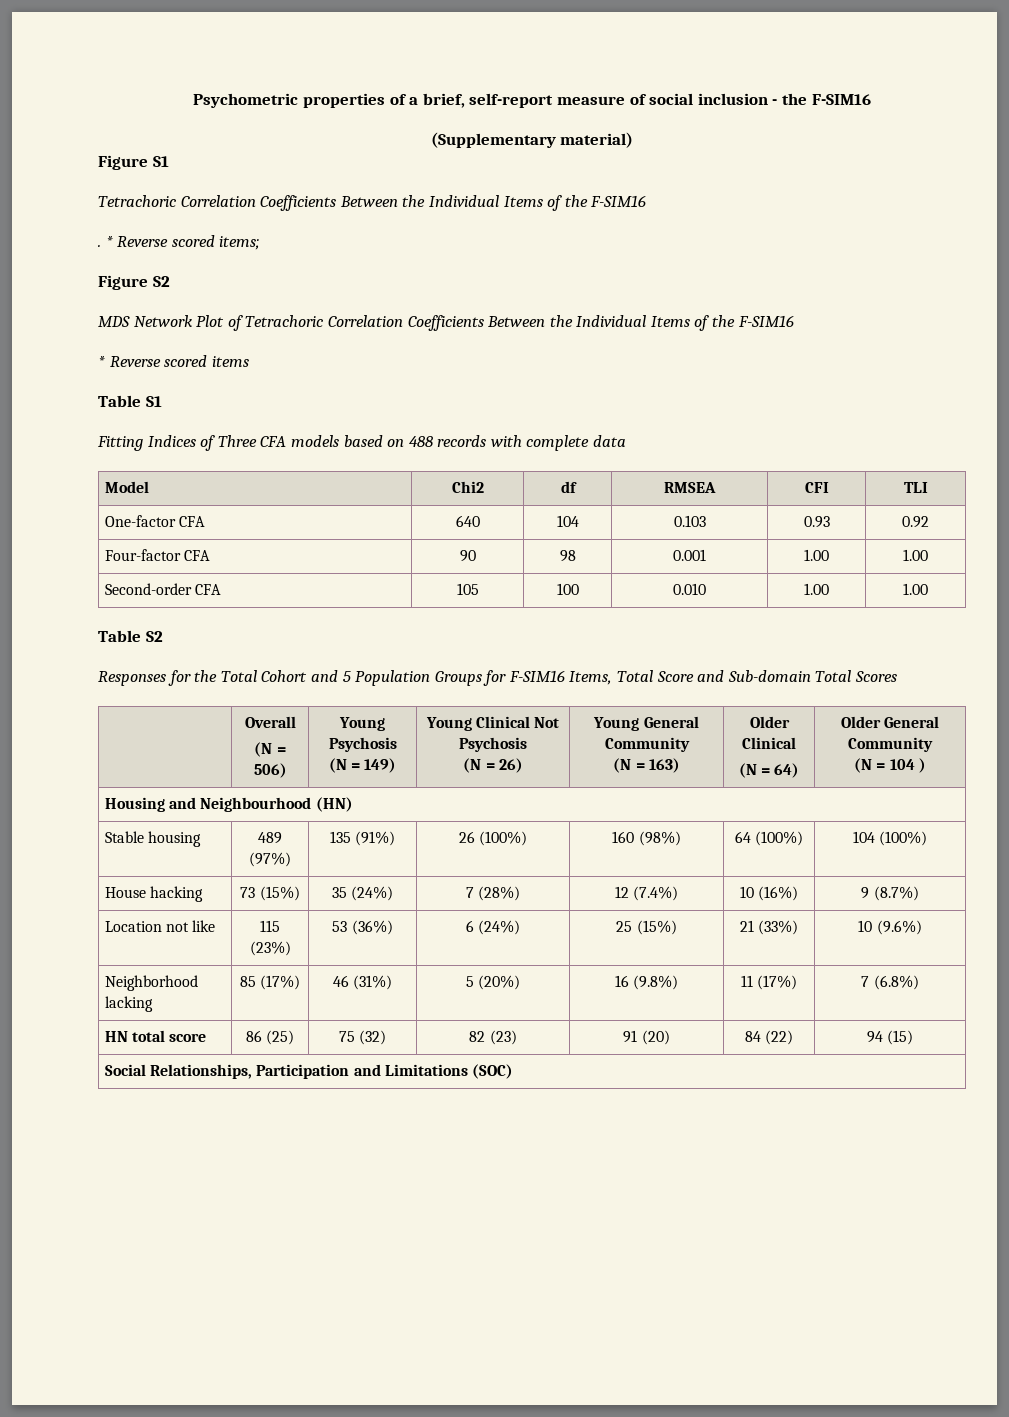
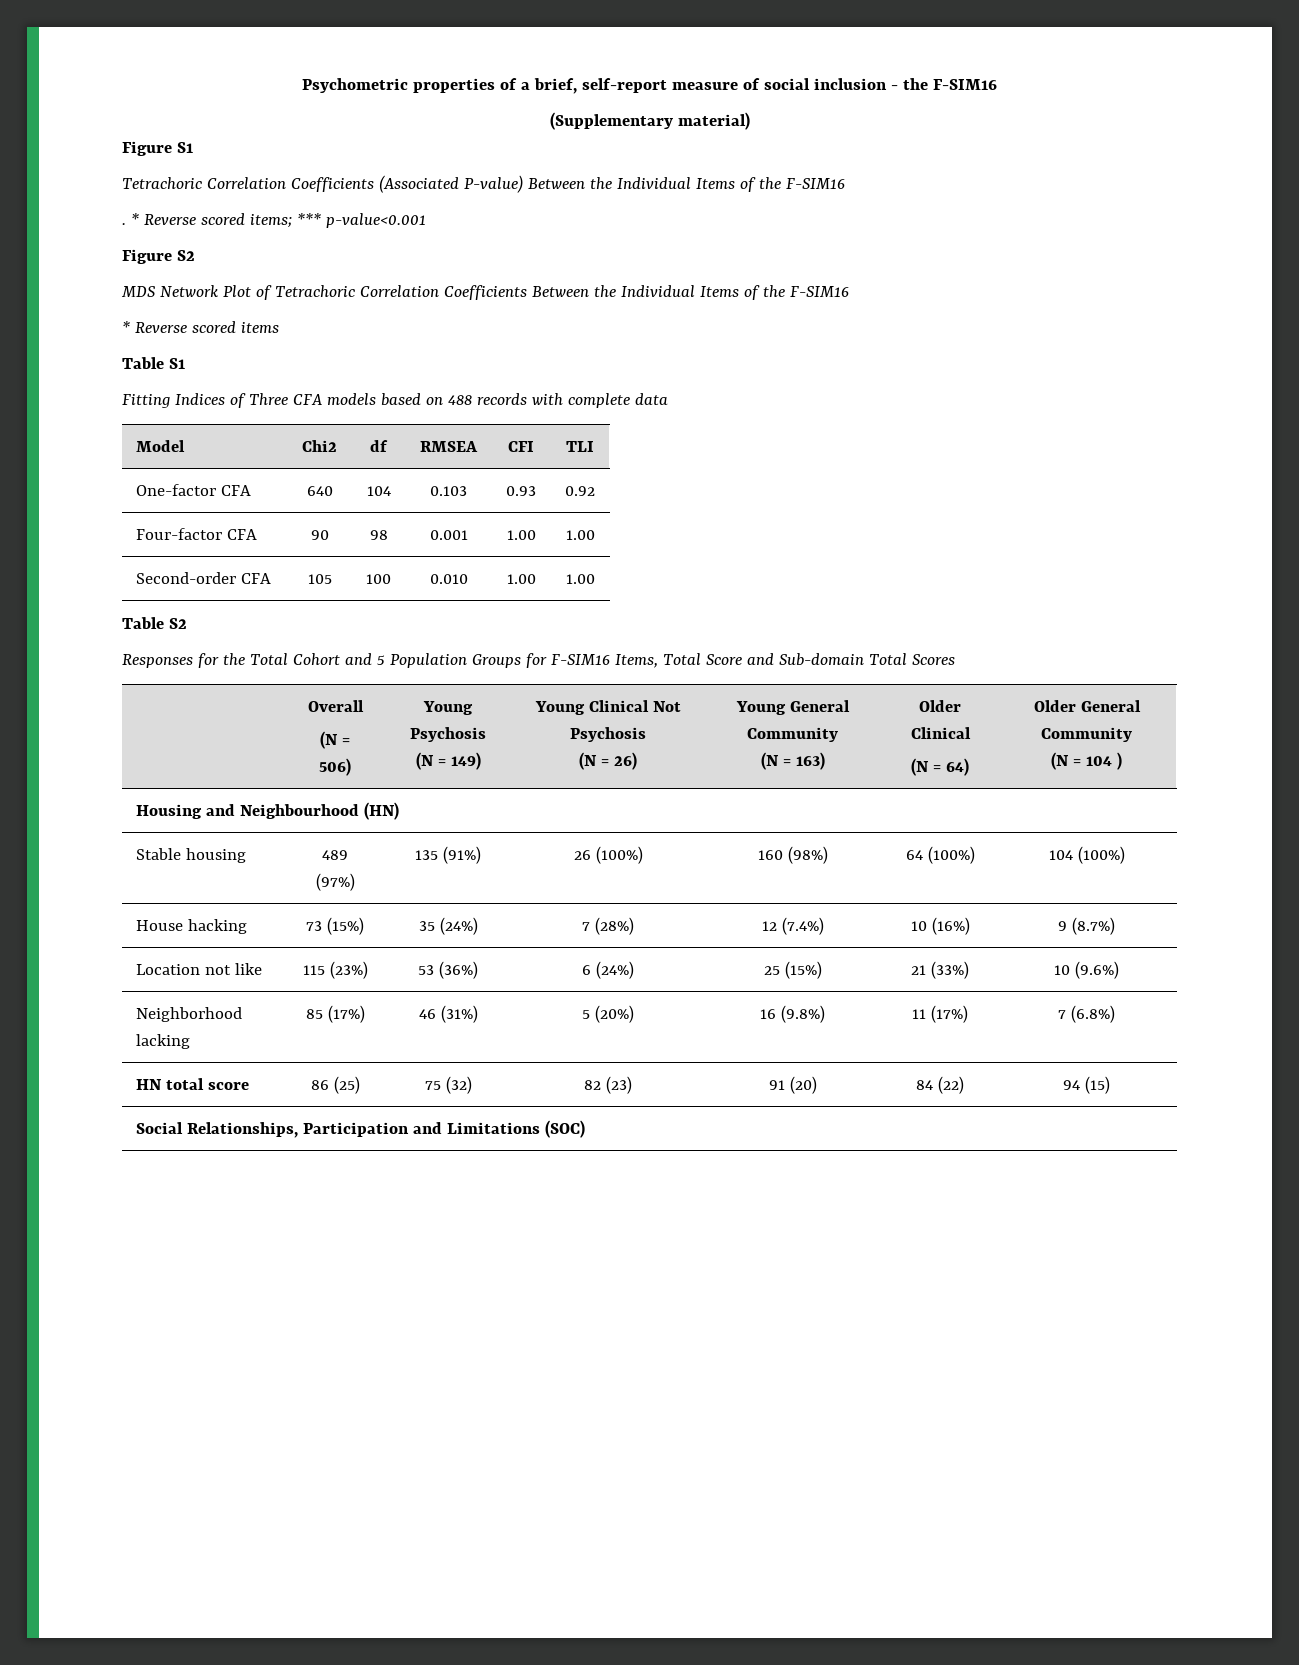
  Figure S1
- Tetrachoric Correlation Coefficients Between the Individual Items of the F-SIM16
+ Tetrachoric Correlation Coefficients (Associated P-value) Between the Individual Items of the F-SIM16
- * Reverse scored items;
+ * Reverse scored items; *** p-value<0.001

